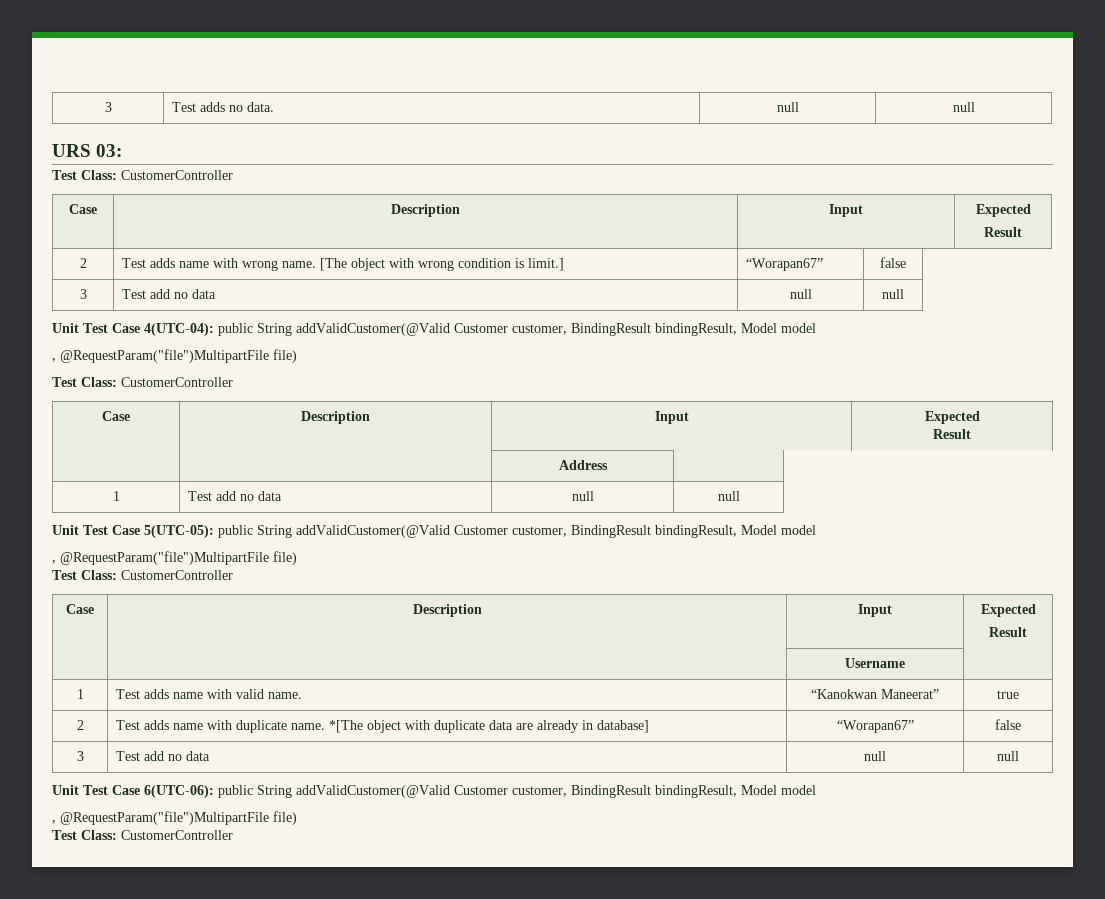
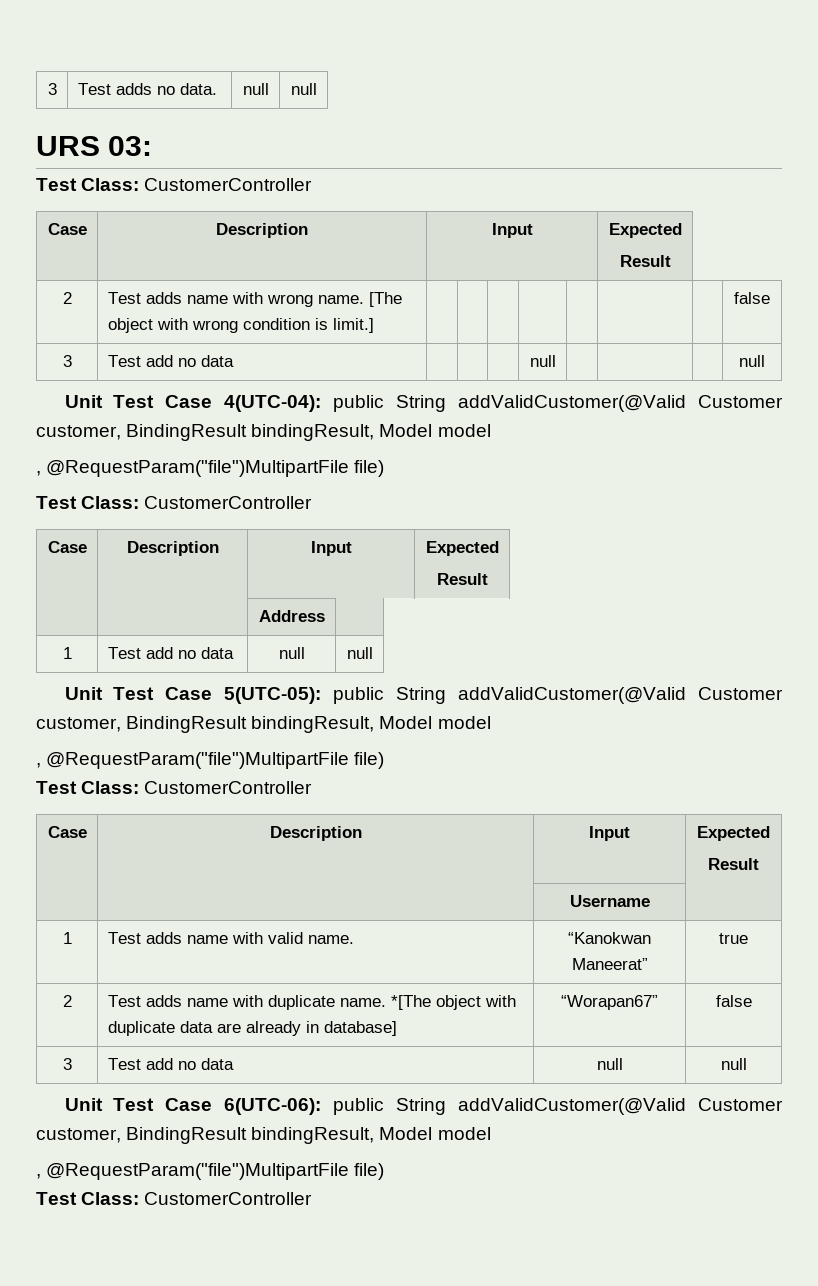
- 2 | Test adds name with wrong name. [The object with wrong condition is limit.] | “Worapan67” | false
- 3 | Test add no data | null | null
+ 2 | Test adds name with wrong name. [The object with wrong condition is limit.] | | | | | | | | false
+ 3 | Test add no data | | | | null | | | | null

